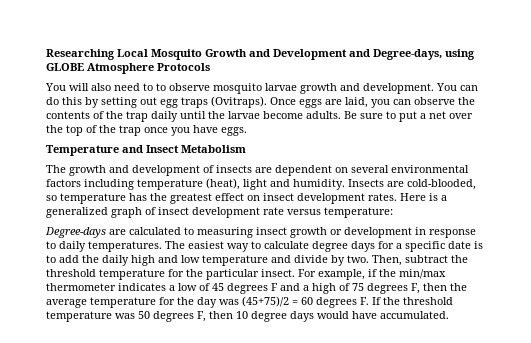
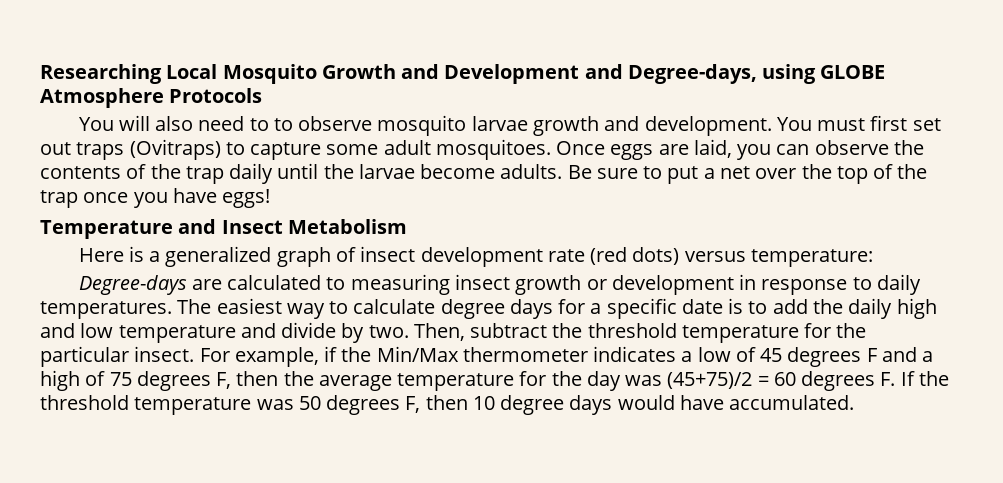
- You can do this by setting out egg traps (Ovitraps).
+ You must first set out traps (Ovitraps) to capture some adult mosquitoes.
- Be sure to put a net over the top of the trap once you have eggs.
+ Be sure to put a net over the top of the trap once you have eggs!
- The growth and development of insects are dependent on several environmental factors including temperature (heat), light and humidity. Insects are cold-blooded, so temperature has the greatest effect on insect development rates. Here is a generalized graph of insect development rate versus temperature:
+ Here is a generalized graph of insect development rate (red dots) versus temperature:
- For example, if the min/max thermometer indicates a low of 45 degrees F and a high of 75 degrees F, then the average temperature for the day was (45+75)/2 = 60 degrees F. If the threshold temperature was 50 degrees F, then 10 degree days would have accumulated.
+ For example, if the Min/Max thermometer indicates a low of 45 degrees F and a high of 75 degrees F, then the average temperature for the day was (45+75)/2 = 60 degrees F. If the threshold temperature was 50 degrees F, then 10 degree days would have accumulated.

